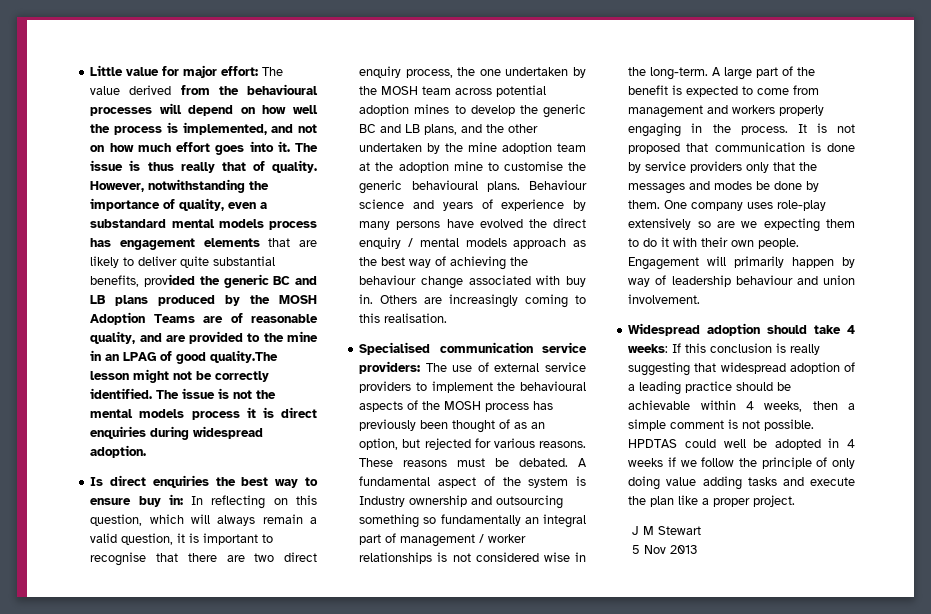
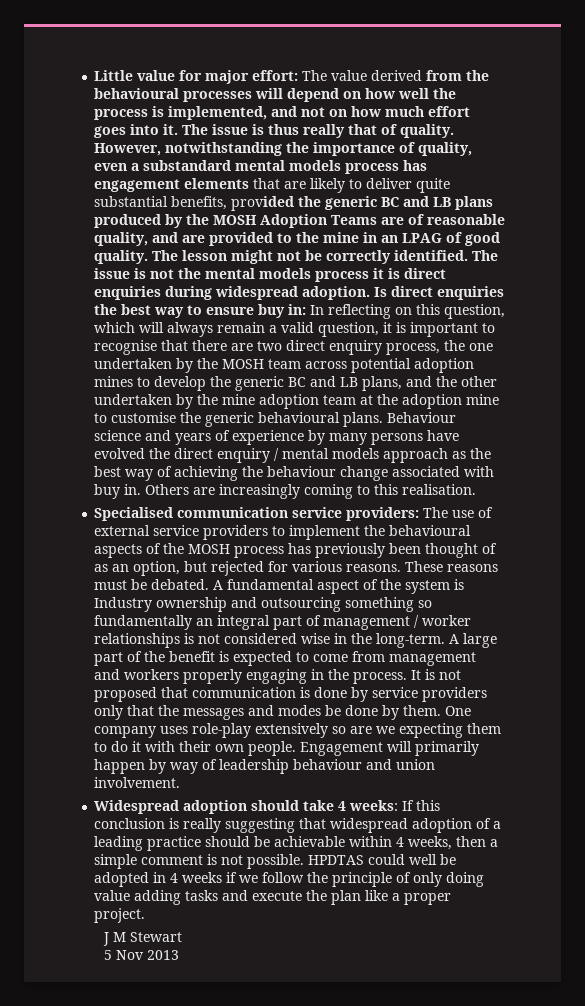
- However, notwithstanding the importance of quality, even a substandard mental models process has engagement elements that are likely to deliver quite substantial benefits, provided the generic BC and LB plans produced by the MOSH Adoption Teams are of reasonable quality, and are provided to the mine in an LPAG of good quality.The lesson might not be correctly identified.
+ However, notwithstanding the importance of quality, even a substandard mental models process has engagement elements that are likely to deliver quite substantial benefits, provided the generic BC and LB plans produced by the MOSH Adoption Teams are of reasonable quality, and are provided to the mine in an LPAG of good quality. The lesson might not be correctly identified.
- The issue is not the mental models process it is direct enquiries during widespread adoption.
- Is direct enquiries the best way to ensure buy in:
+ The issue is not the mental models process it is direct enquiries during widespread adoption. Is direct enquiries the best way to ensure buy in:

